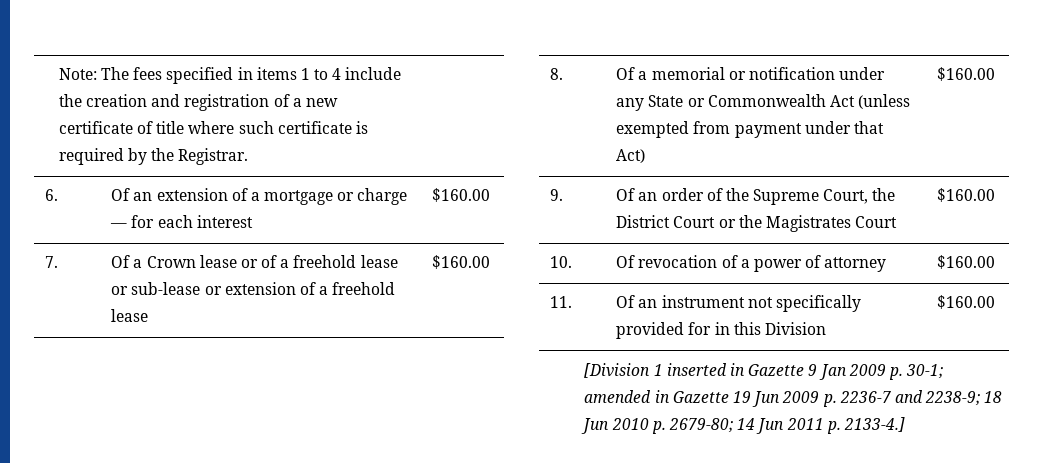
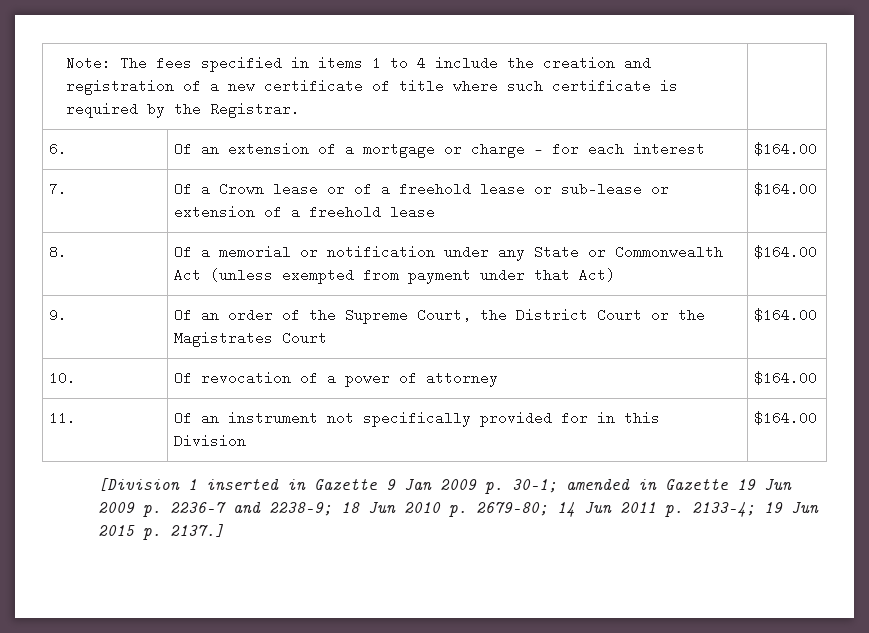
- 6. | Of an extension of a mortgage or charge — for each interest | $160.00
+ 6. | Of an extension of a mortgage or charge — for each interest | $164.00
- 7. | Of a Crown lease or of a freehold lease or sub-lease or extension of a freehold lease | $160.00
+ 7. | Of a Crown lease or of a freehold lease or sub-lease or extension of a freehold lease | $164.00
- 8. | Of a memorial or notification under any State or Commonwealth Act (unless exempted from payment under that Act) | $160.00
+ 8. | Of a memorial or notification under any State or Commonwealth Act (unless exempted from payment under that Act) | $164.00
- 9. | Of an order of the Supreme Court, the District Court or the Magistrates Court | $160.00
+ 9. | Of an order of the Supreme Court, the District Court or the Magistrates Court | $164.00
- 10. | Of revocation of a power of attorney | $160.00
+ 10. | Of revocation of a power of attorney | $164.00
- 11. | Of an instrument not specifically provided for in this Division | $160.00
+ 11. | Of an instrument not specifically provided for in this Division | $164.00
- [Division 1 inserted in Gazette 9 Jan 2009 p. 30-1; amended in Gazette 19 Jun 2009 p. 2236-7 and 2238-9; 18 Jun 2010 p. 2679-80; 14 Jun 2011 p. 2133-4.]
+ [Division 1 inserted in Gazette 9 Jan 2009 p. 30-1; amended in Gazette 19 Jun 2009 p. 2236-7 and 2238-9; 18 Jun 2010 p. 2679-80; 14 Jun 2011 p. 2133-4; 19 Jun 2015 p. 2137.]

